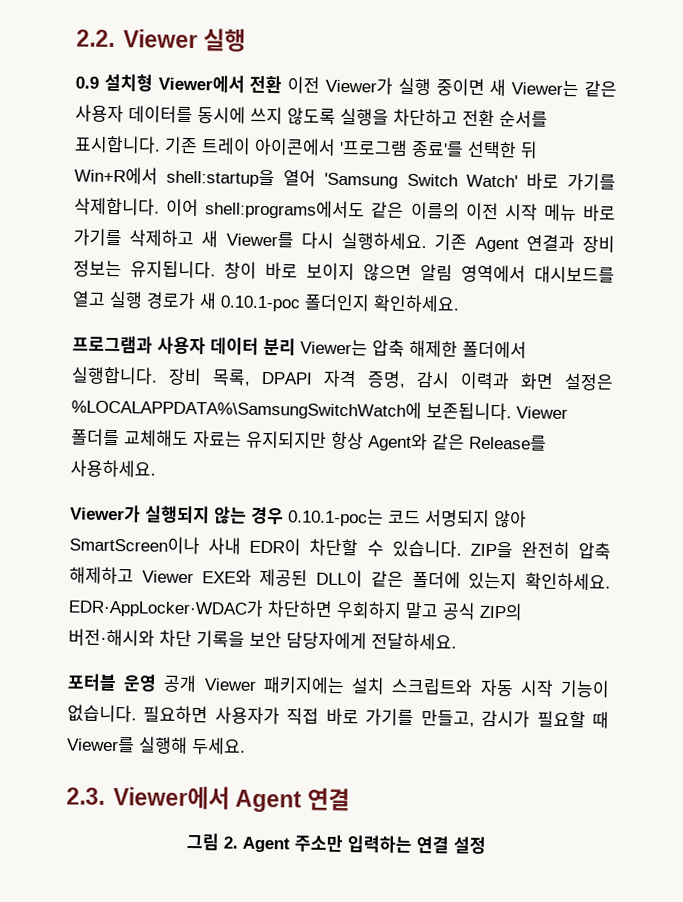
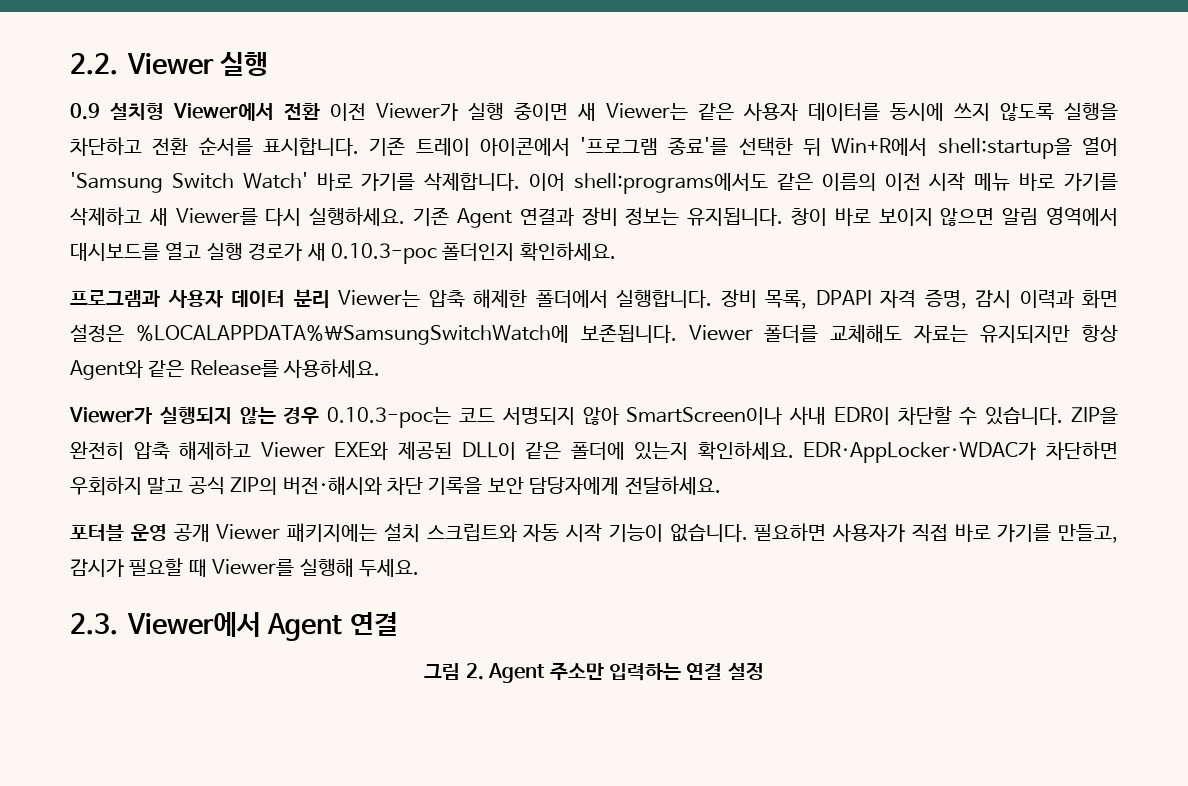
- 창이 바로 보이지 않으면 알림 영역에서 대시보드를 열고 실행 경로가 새 0.10.1-poc 폴더인지 확인하세요.
+ 창이 바로 보이지 않으면 알림 영역에서 대시보드를 열고 실행 경로가 새 0.10.3-poc 폴더인지 확인하세요.
- Viewer가 실행되지 않는 경우 0.10.1-poc는 코드 서명되지 않아 SmartScreen이나 사내 EDR이 차단할 수 있습니다.
+ Viewer가 실행되지 않는 경우 0.10.3-poc는 코드 서명되지 않아 SmartScreen이나 사내 EDR이 차단할 수 있습니다.

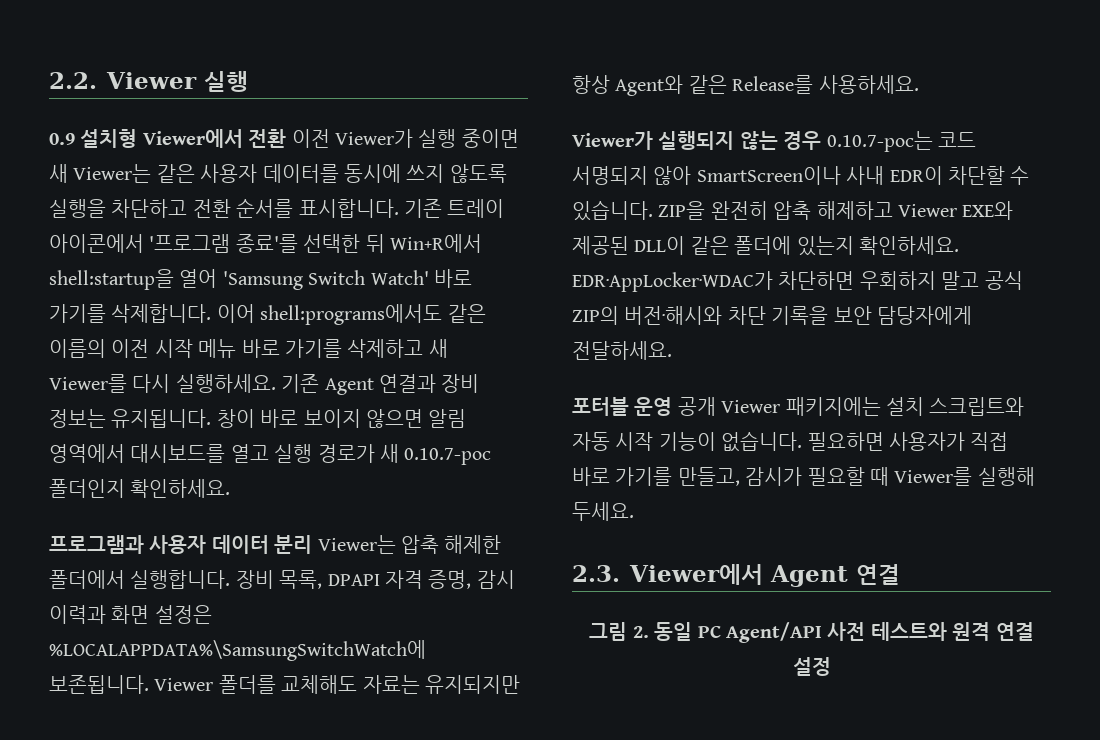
- 창이 바로 보이지 않으면 알림 영역에서 대시보드를 열고 실행 경로가 새 0.10.3-poc 폴더인지 확인하세요.
+ 창이 바로 보이지 않으면 알림 영역에서 대시보드를 열고 실행 경로가 새 0.10.7-poc 폴더인지 확인하세요.
- Viewer가 실행되지 않는 경우 0.10.3-poc는 코드 서명되지 않아 SmartScreen이나 사내 EDR이 차단할 수 있습니다.
+ Viewer가 실행되지 않는 경우 0.10.7-poc는 코드 서명되지 않아 SmartScreen이나 사내 EDR이 차단할 수 있습니다.
- 그림 2. Agent 주소만 입력하는 연결 설정
+ 그림 2. 동일 PC Agent/API 사전 테스트와 원격 연결 설정

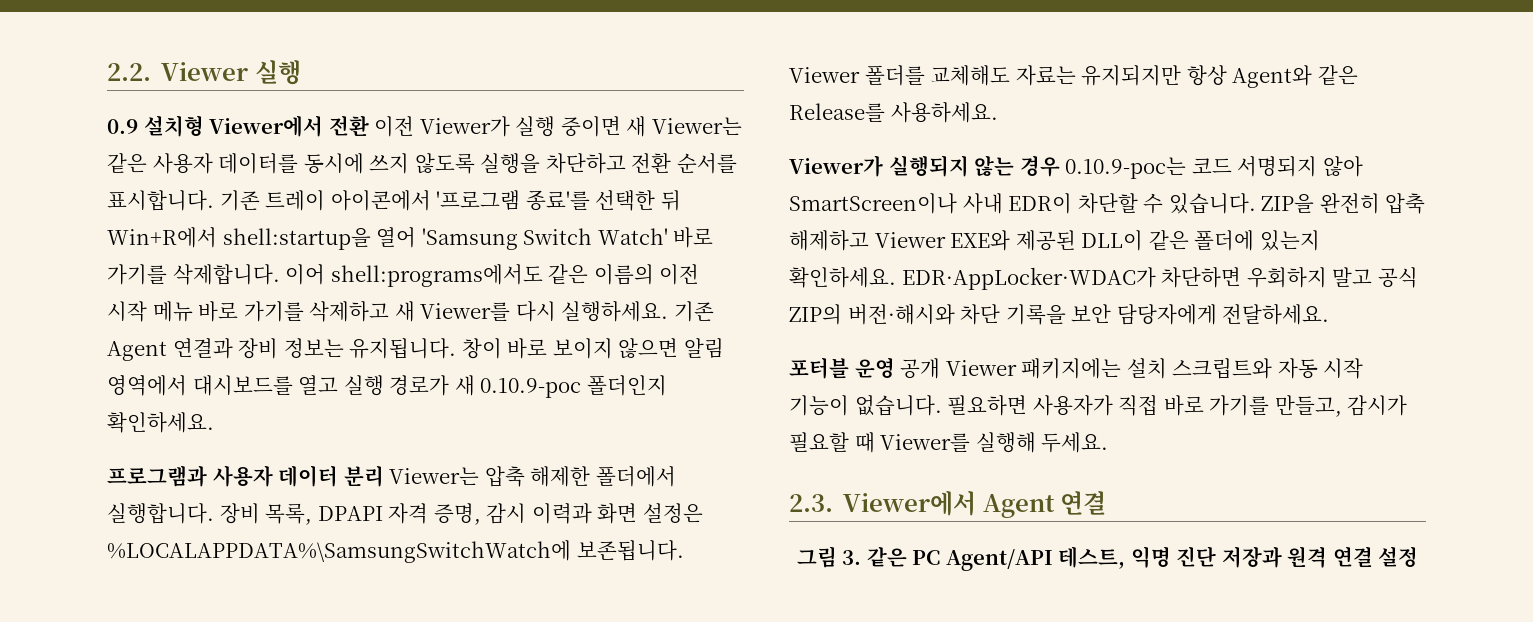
- 창이 바로 보이지 않으면 알림 영역에서 대시보드를 열고 실행 경로가 새 0.10.7-poc 폴더인지 확인하세요.
+ 창이 바로 보이지 않으면 알림 영역에서 대시보드를 열고 실행 경로가 새 0.10.9-poc 폴더인지 확인하세요.
- Viewer가 실행되지 않는 경우 0.10.7-poc는 코드 서명되지 않아 SmartScreen이나 사내 EDR이 차단할 수 있습니다.
+ Viewer가 실행되지 않는 경우 0.10.9-poc는 코드 서명되지 않아 SmartScreen이나 사내 EDR이 차단할 수 있습니다.
- 그림 2. 동일 PC Agent/API 사전 테스트와 원격 연결 설정
+ 그림 3. 같은 PC Agent/API 테스트, 익명 진단 저장과 원격 연결 설정

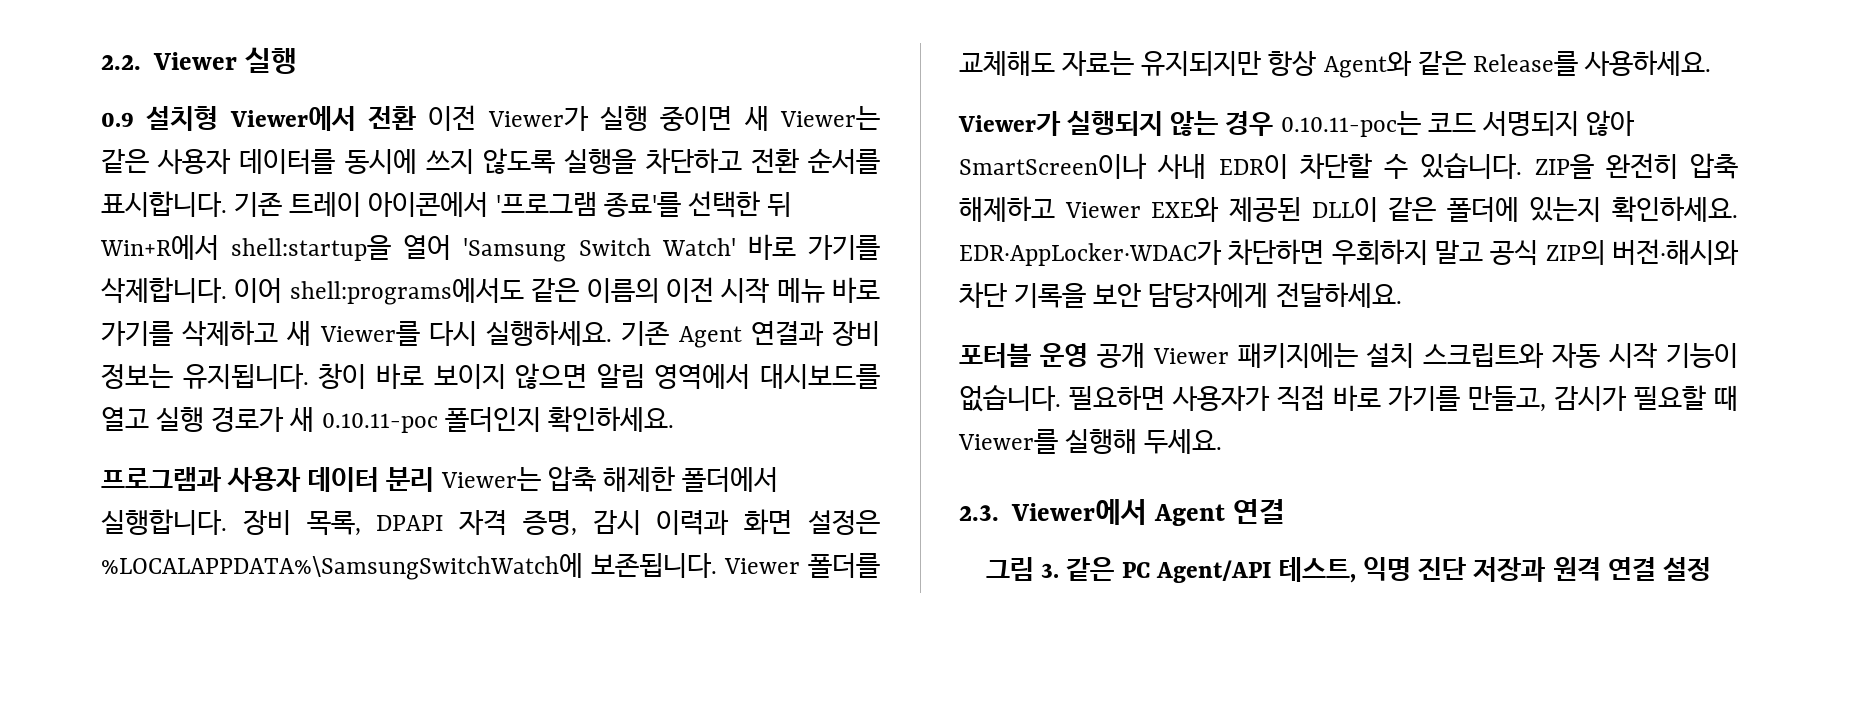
- 창이 바로 보이지 않으면 알림 영역에서 대시보드를 열고 실행 경로가 새 0.10.9-poc 폴더인지 확인하세요.
+ 창이 바로 보이지 않으면 알림 영역에서 대시보드를 열고 실행 경로가 새 0.10.11-poc 폴더인지 확인하세요.
- Viewer가 실행되지 않는 경우 0.10.9-poc는 코드 서명되지 않아 SmartScreen이나 사내 EDR이 차단할 수 있습니다.
+ Viewer가 실행되지 않는 경우 0.10.11-poc는 코드 서명되지 않아 SmartScreen이나 사내 EDR이 차단할 수 있습니다.

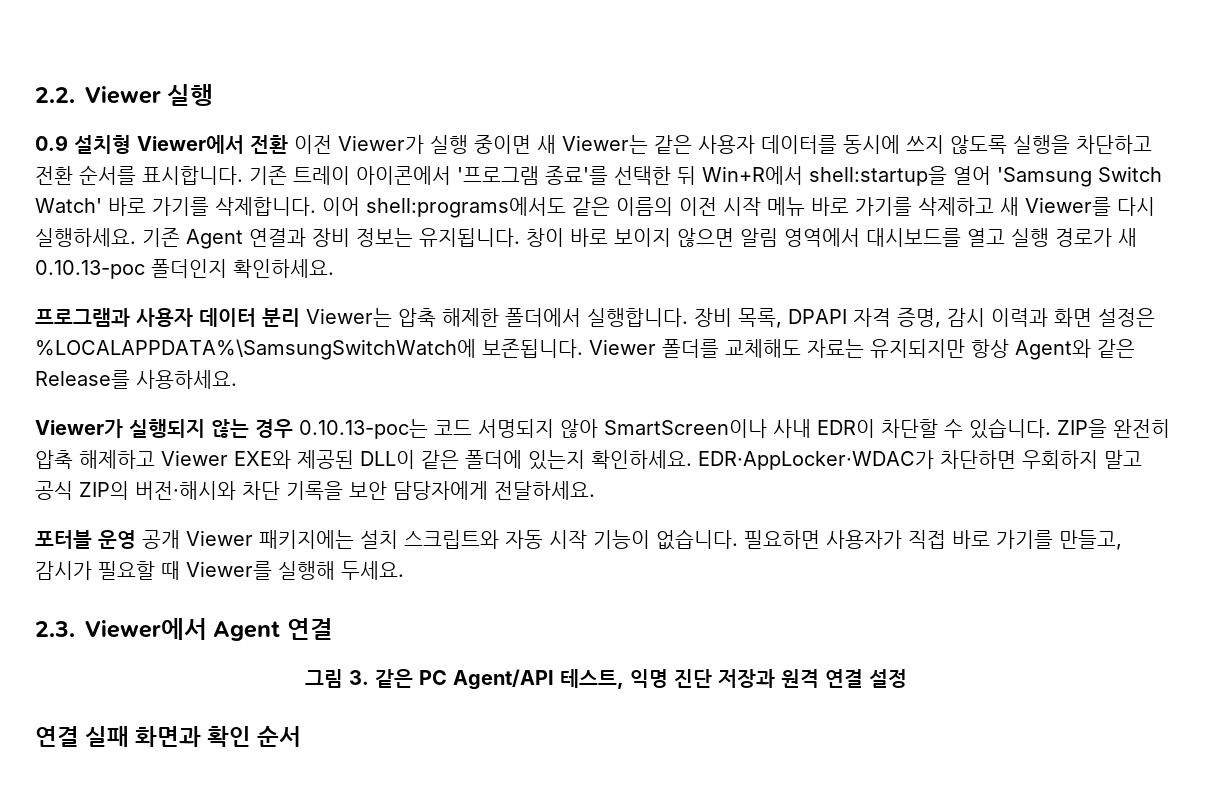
- 창이 바로 보이지 않으면 알림 영역에서 대시보드를 열고 실행 경로가 새 0.10.11-poc 폴더인지 확인하세요.
+ 창이 바로 보이지 않으면 알림 영역에서 대시보드를 열고 실행 경로가 새 0.10.13-poc 폴더인지 확인하세요.
- Viewer가 실행되지 않는 경우 0.10.11-poc는 코드 서명되지 않아 SmartScreen이나 사내 EDR이 차단할 수 있습니다.
+ Viewer가 실행되지 않는 경우 0.10.13-poc는 코드 서명되지 않아 SmartScreen이나 사내 EDR이 차단할 수 있습니다.
+ 연결 실패 화면과 확인 순서

